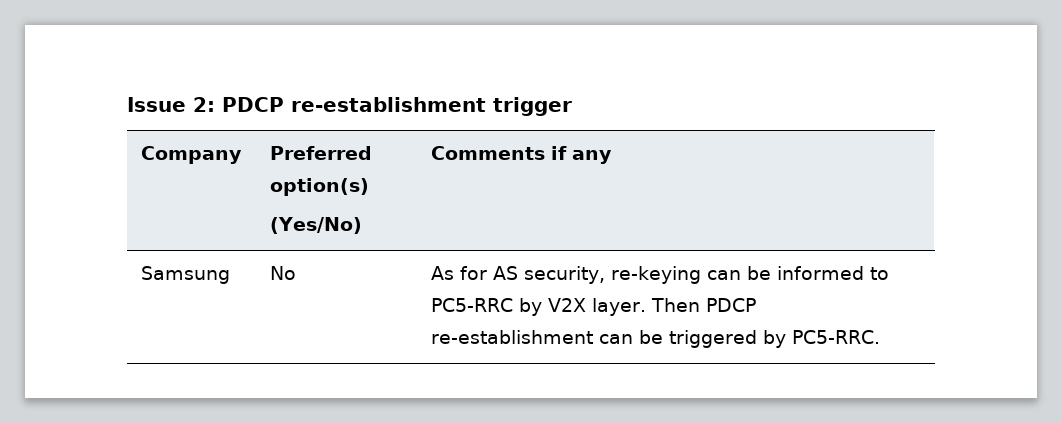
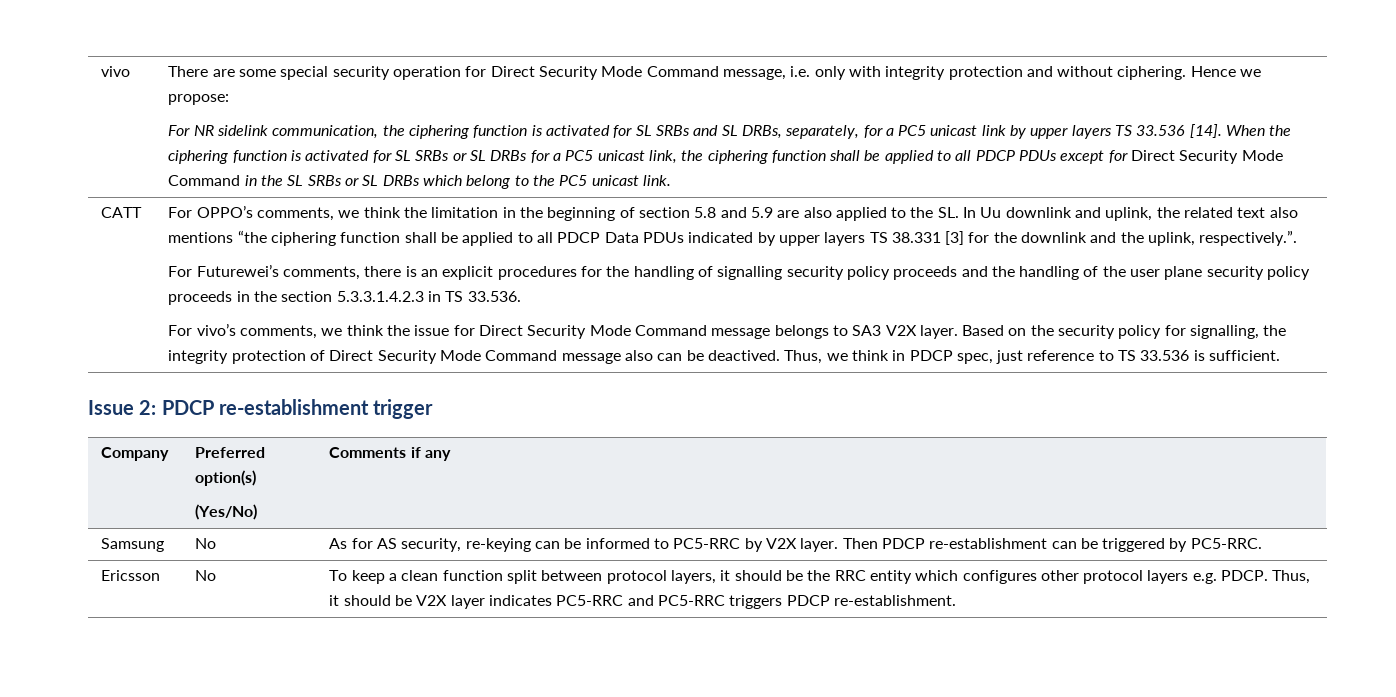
+ vivo | There are some special security operation for Direct Security Mode Command message, i.e. only with integrity protection and without ciphering. Hence we propose:
+ For NR sidelink communication, the ciphering function is activated for SL SRBs and SL DRBs, separately, for a PC5 unicast link by upper layers TS 33.536 [14]. When the ciphering function is activated for SL SRBs or SL DRBs for a PC5 unicast link, the ciphering function shall be applied to all PDCP PDUs except for Direct Security Mode Command in the SL SRBs or SL DRBs which belong to the PC5 unicast link.
+ CATT | For OPPO’s comments, we think the limitation in the beginning of section 5.8 and 5.9 are also applied to the SL. In Uu downlink and uplink, the related text also mentions “the ciphering function shall be applied to all PDCP Data PDUs indicated by upper layers TS 38.331 [3] for the downlink and the uplink, respectively.”.
+ For Futurewei’s comments, there is an explicit procedures for the handling of signalling security policy proceeds and the handling of the user plane security policy proceeds in the section 5.3.3.1.4.2.3 in TS 33.536.
+ For vivo’s comments, we think the issue for Direct Security Mode Command message belongs to SA3 V2X layer. Based on the security policy for signalling, the integrity protection of Direct Security Mode Command message also can be deactived. Thus, we think in PDCP spec, just reference to TS 33.536 is sufficient.
+ Ericsson | No | To keep a clean function split between protocol layers, it should be the RRC entity which configures other protocol layers e.g. PDCP. Thus, it should be V2X layer indicates PC5-RRC and PC5-RRC triggers PDCP re-establishment.

